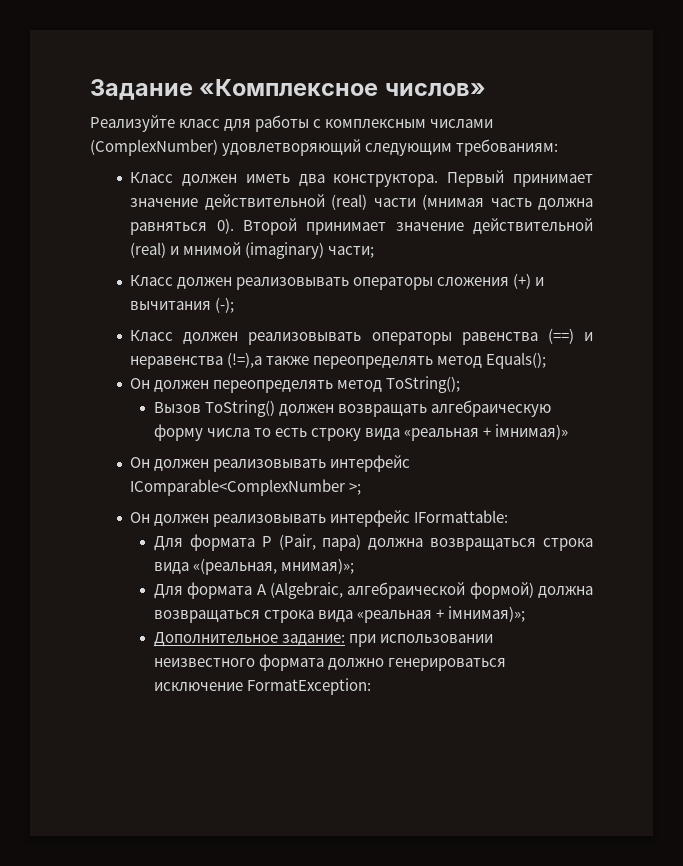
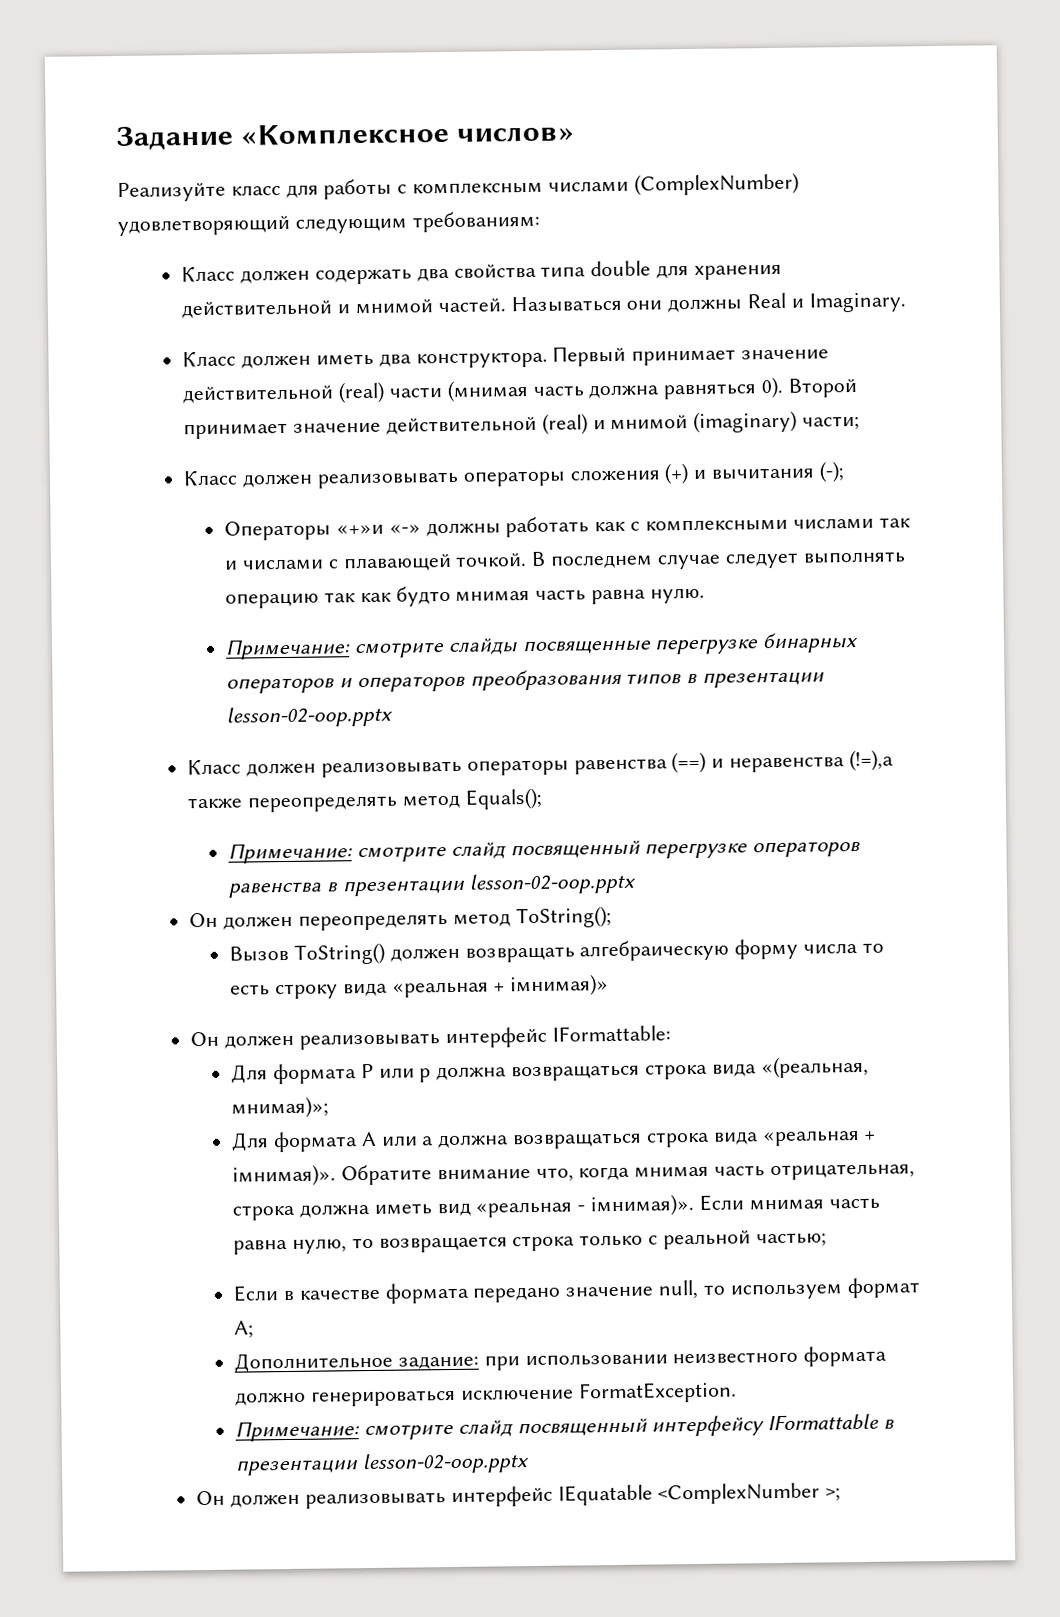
+ Класс должен содержать два свойства типа double для хранения действительной и мнимой частей. Называться они должны Real и Imaginary.
+ Операторы «+»и «-» должны работать как с комплексными числами так и числами с плавающей точкой. В последнем случае следует выполнять операцию так как будто мнимая часть равна нулю.
+ Примечание: смотрите слайды посвященные перегрузке бинарных операторов и операторов преобразования типов в презентации lesson-02-oop.pptx
+ Примечание: смотрите слайд посвященный перегрузке операторов равенства в презентации lesson-02-oop.pptx
- Он должен реализовывать интерфейс IComparable<ComplexNumber >;
- Для формата P (Pair, пара) должна возвращаться строка вида «(реальная, мнимая)»;
+ Для формата P или p должна возвращаться строка вида «(реальная, мнимая)»;
- Для формата A (Algebraic, алгебраической формой) должна возвращаться строка вида «реальная + iмнимая)»;
+ Для формата A или a должна возвращаться строка вида «реальная + iмнимая)». Обратите внимание что, когда мнимая часть отрицательная, строка должна иметь вид «реальная - iмнимая)». Если мнимая часть равна нулю, то возвращается строка только с реальной частью;
+ Если в качестве формата передано значение null, то используем формат A;
- Дополнительное задание: при использовании неизвестного формата должно генерироваться исключение FormatException:
+ Дополнительное задание: при использовании неизвестного формата должно генерироваться исключение FormatException.
+ Примечание: смотрите слайд посвященный интерфейсу IFormattable в презентации lesson-02-oop.pptx
+ Он должен реализовывать интерфейс IEquatable <ComplexNumber >;

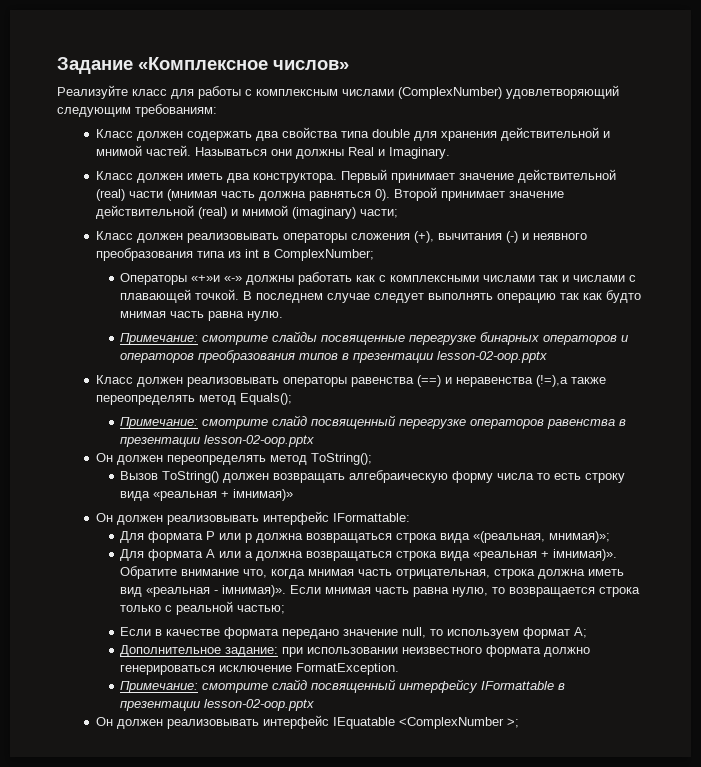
- Класс должен реализовывать операторы сложения (+) и вычитания (-);
+ Класс должен реализовывать операторы сложения (+), вычитания (-) и неявного преобразования типа из int в ComplexNumber;

